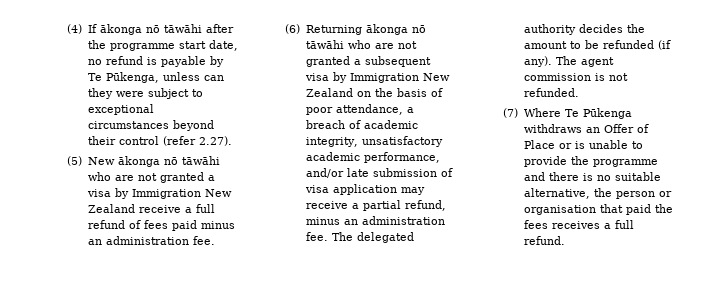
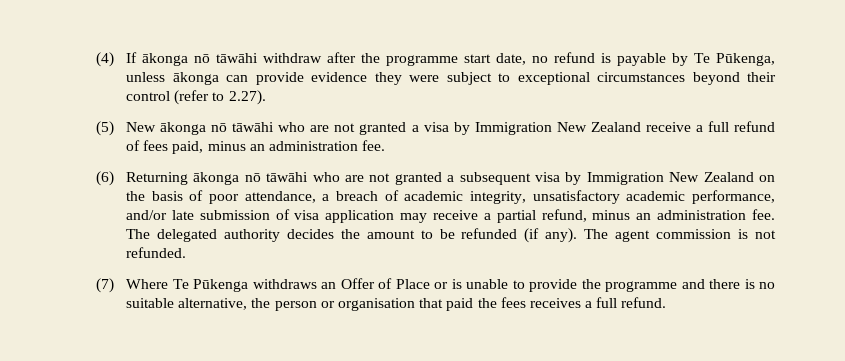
- (4) If ākonga nō tāwāhi after the programme start date, no refund is payable by Te Pūkenga, unless can they were subject to exceptional circumstances beyond their control (refer 2.27).
+ (4) If ākonga nō tāwāhi withdraw after the programme start date, no refund is payable by Te Pūkenga, unless ākonga can provide evidence they were subject to exceptional circumstances beyond their control (refer to 2.27).
- (5) New ākonga nō tāwāhi who are not granted a visa by Immigration New Zealand receive a full refund of fees paid minus an administration fee.
+ (5) New ākonga nō tāwāhi who are not granted a visa by Immigration New Zealand receive a full refund of fees paid, minus an administration fee.

